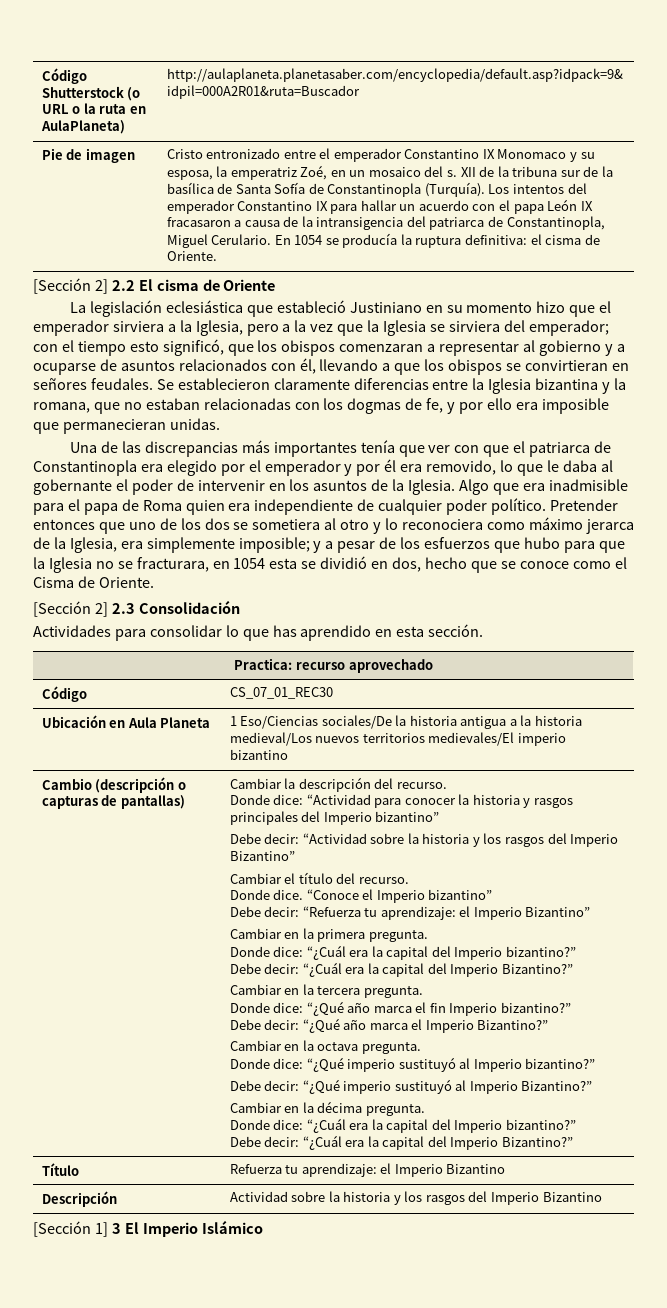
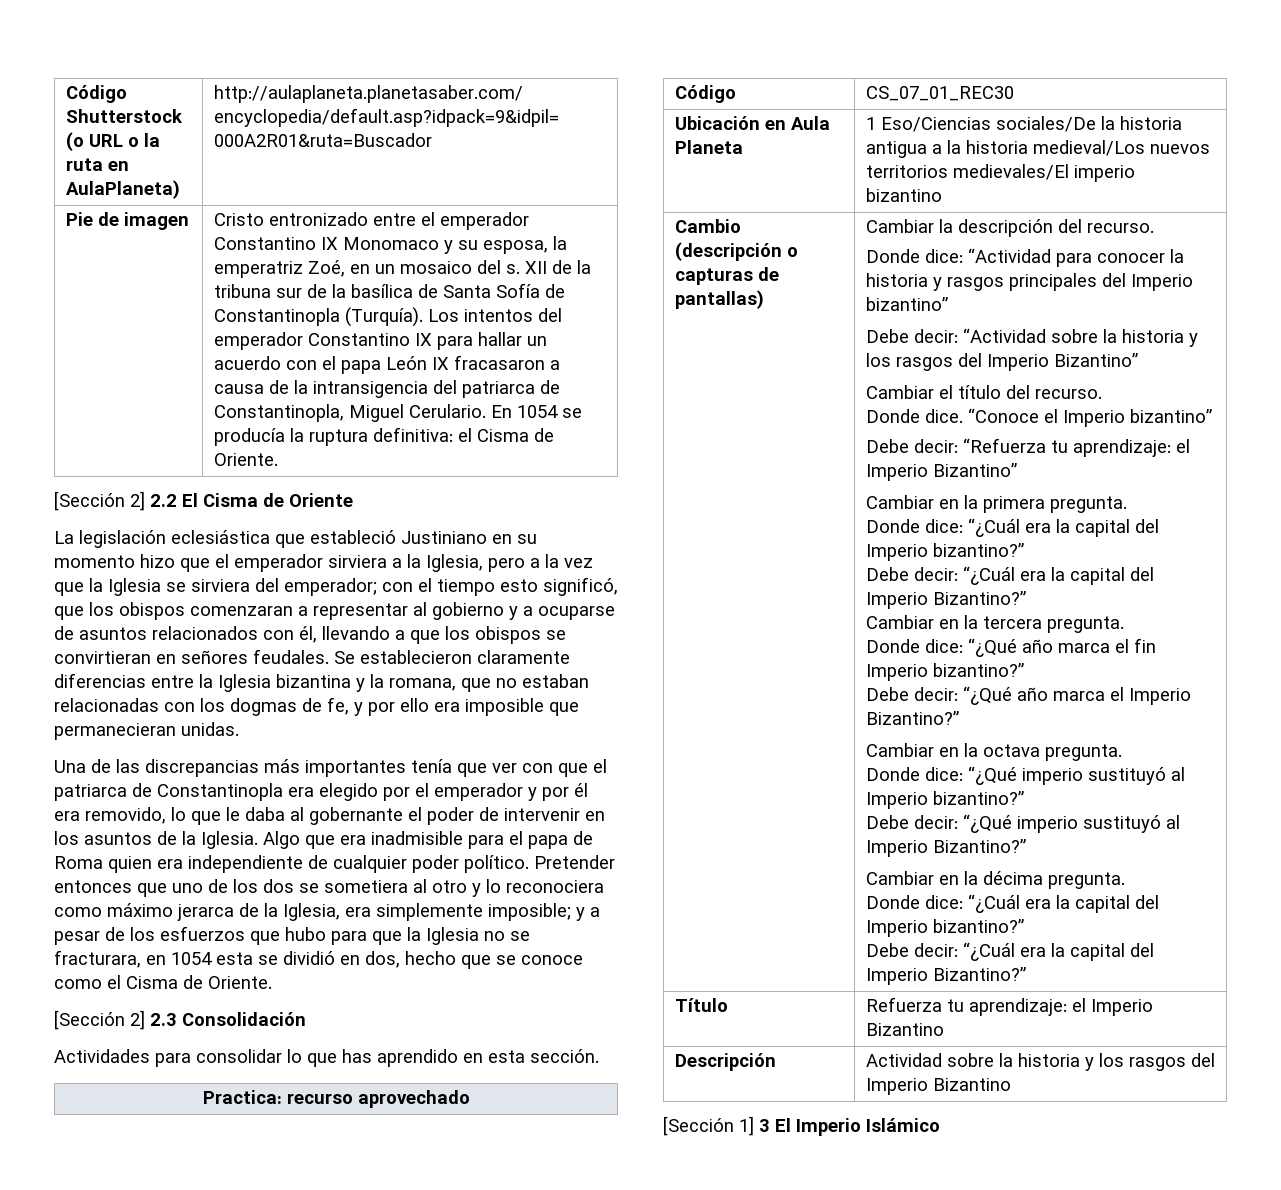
- En 1054 se producía la ruptura definitiva: el cisma de Oriente.
+ En 1054 se producía la ruptura definitiva: el Cisma de Oriente.
- [Sección 2] 2.2 El cisma de Oriente
+ [Sección 2] 2.2 El Cisma de Oriente

